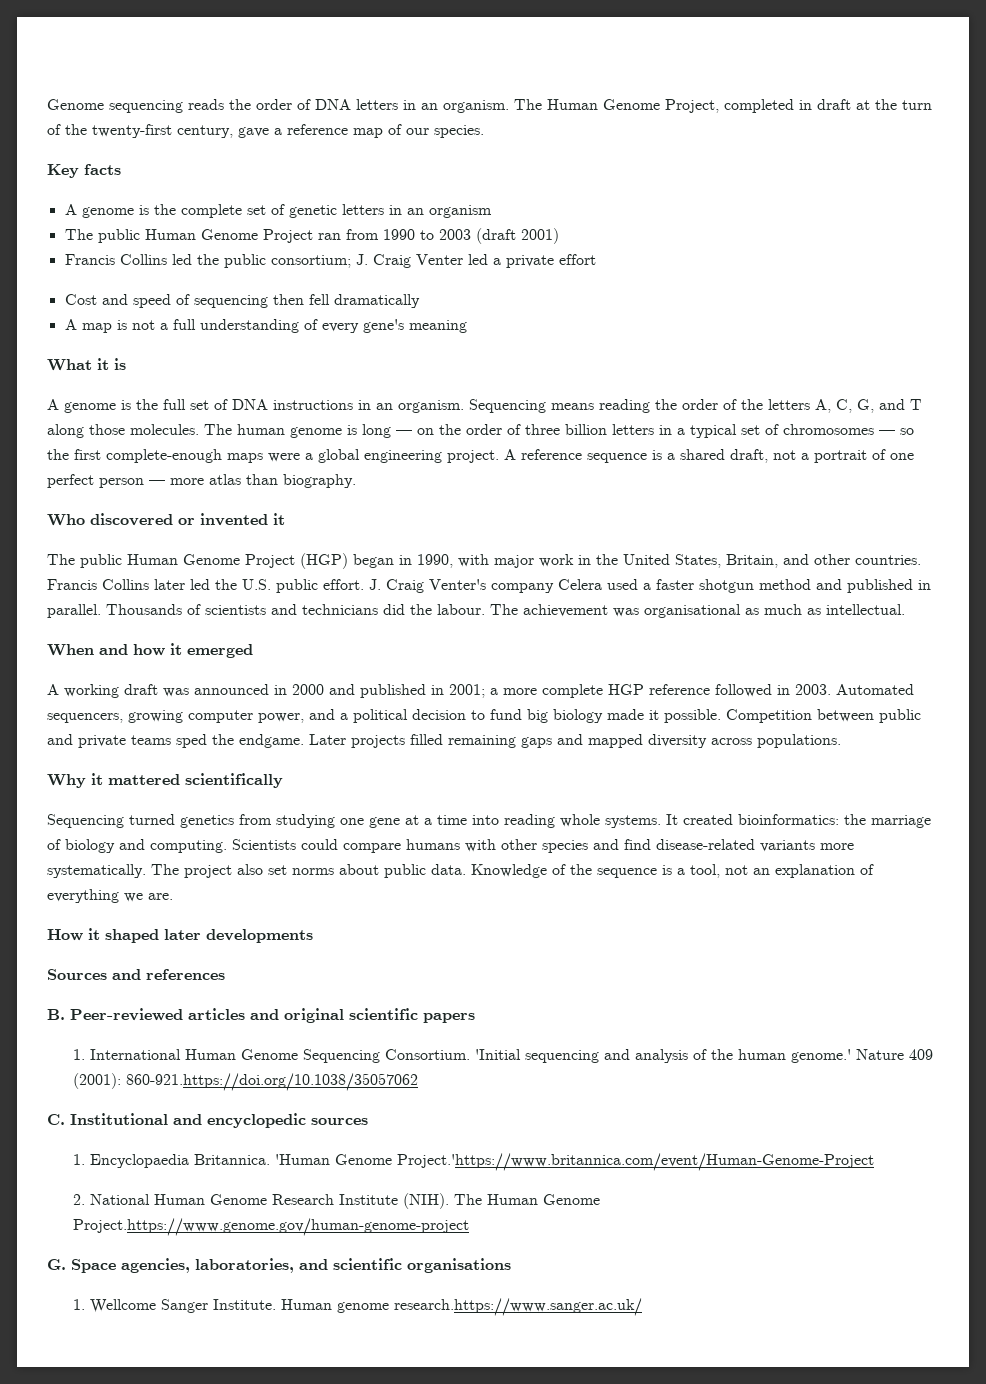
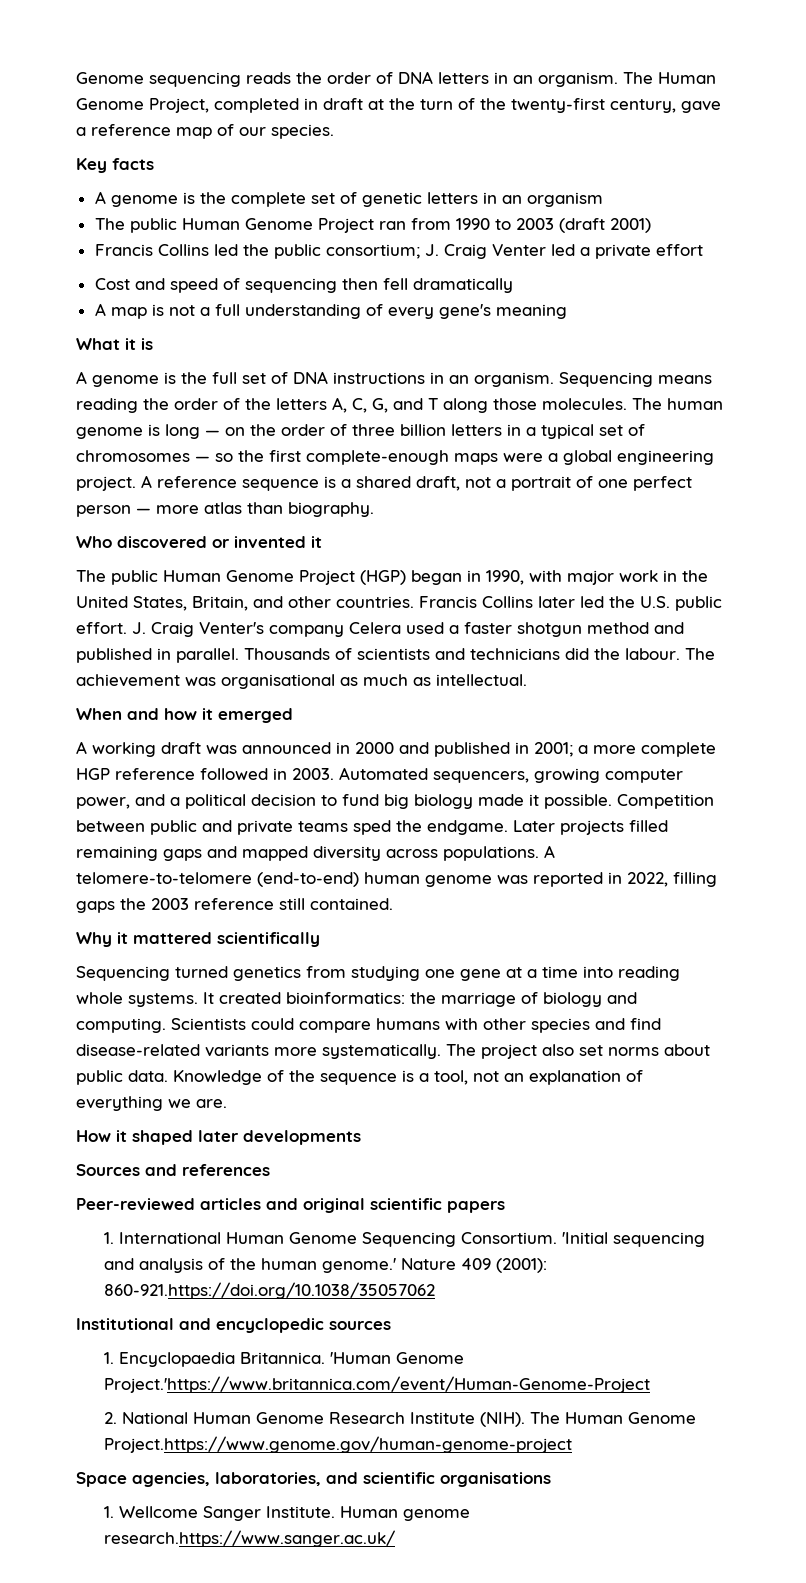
+ A telomere-to-telomere (end-to-end) human genome was reported in 2022, filling gaps the 2003 reference still contained.
- B. Peer-reviewed articles and original scientific papers
+ Peer-reviewed articles and original scientific papers
- C. Institutional and encyclopedic sources
+ Institutional and encyclopedic sources
- G. Space agencies, laboratories, and scientific organisations
+ Space agencies, laboratories, and scientific organisations

